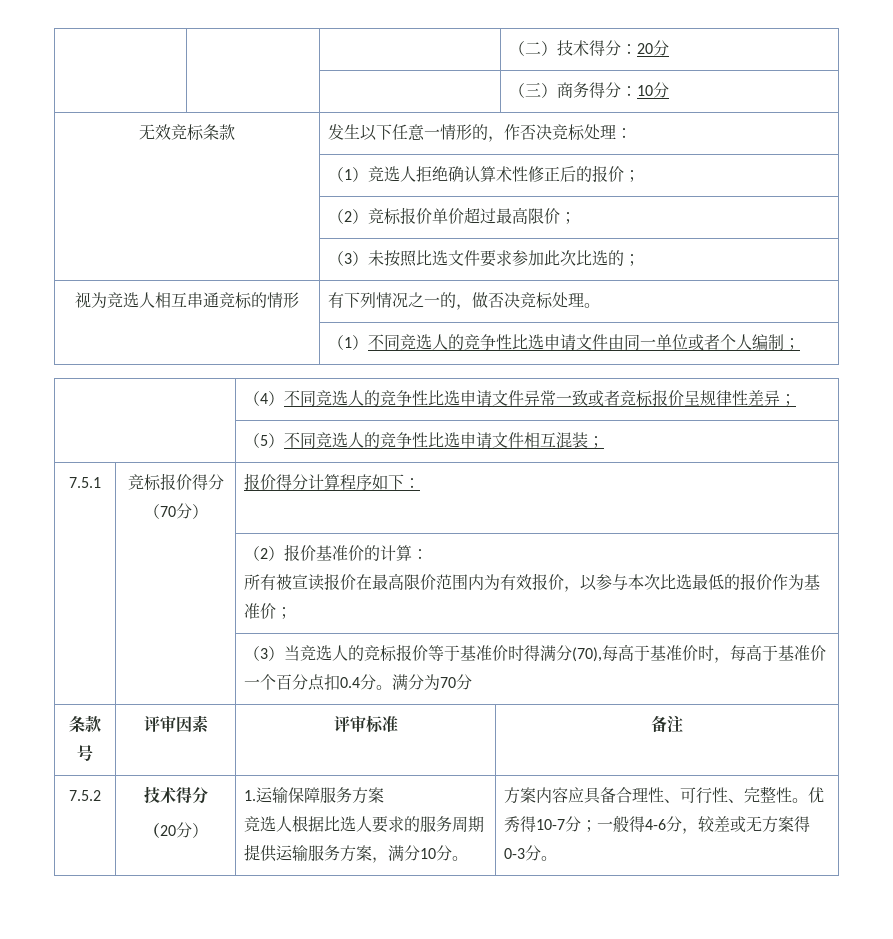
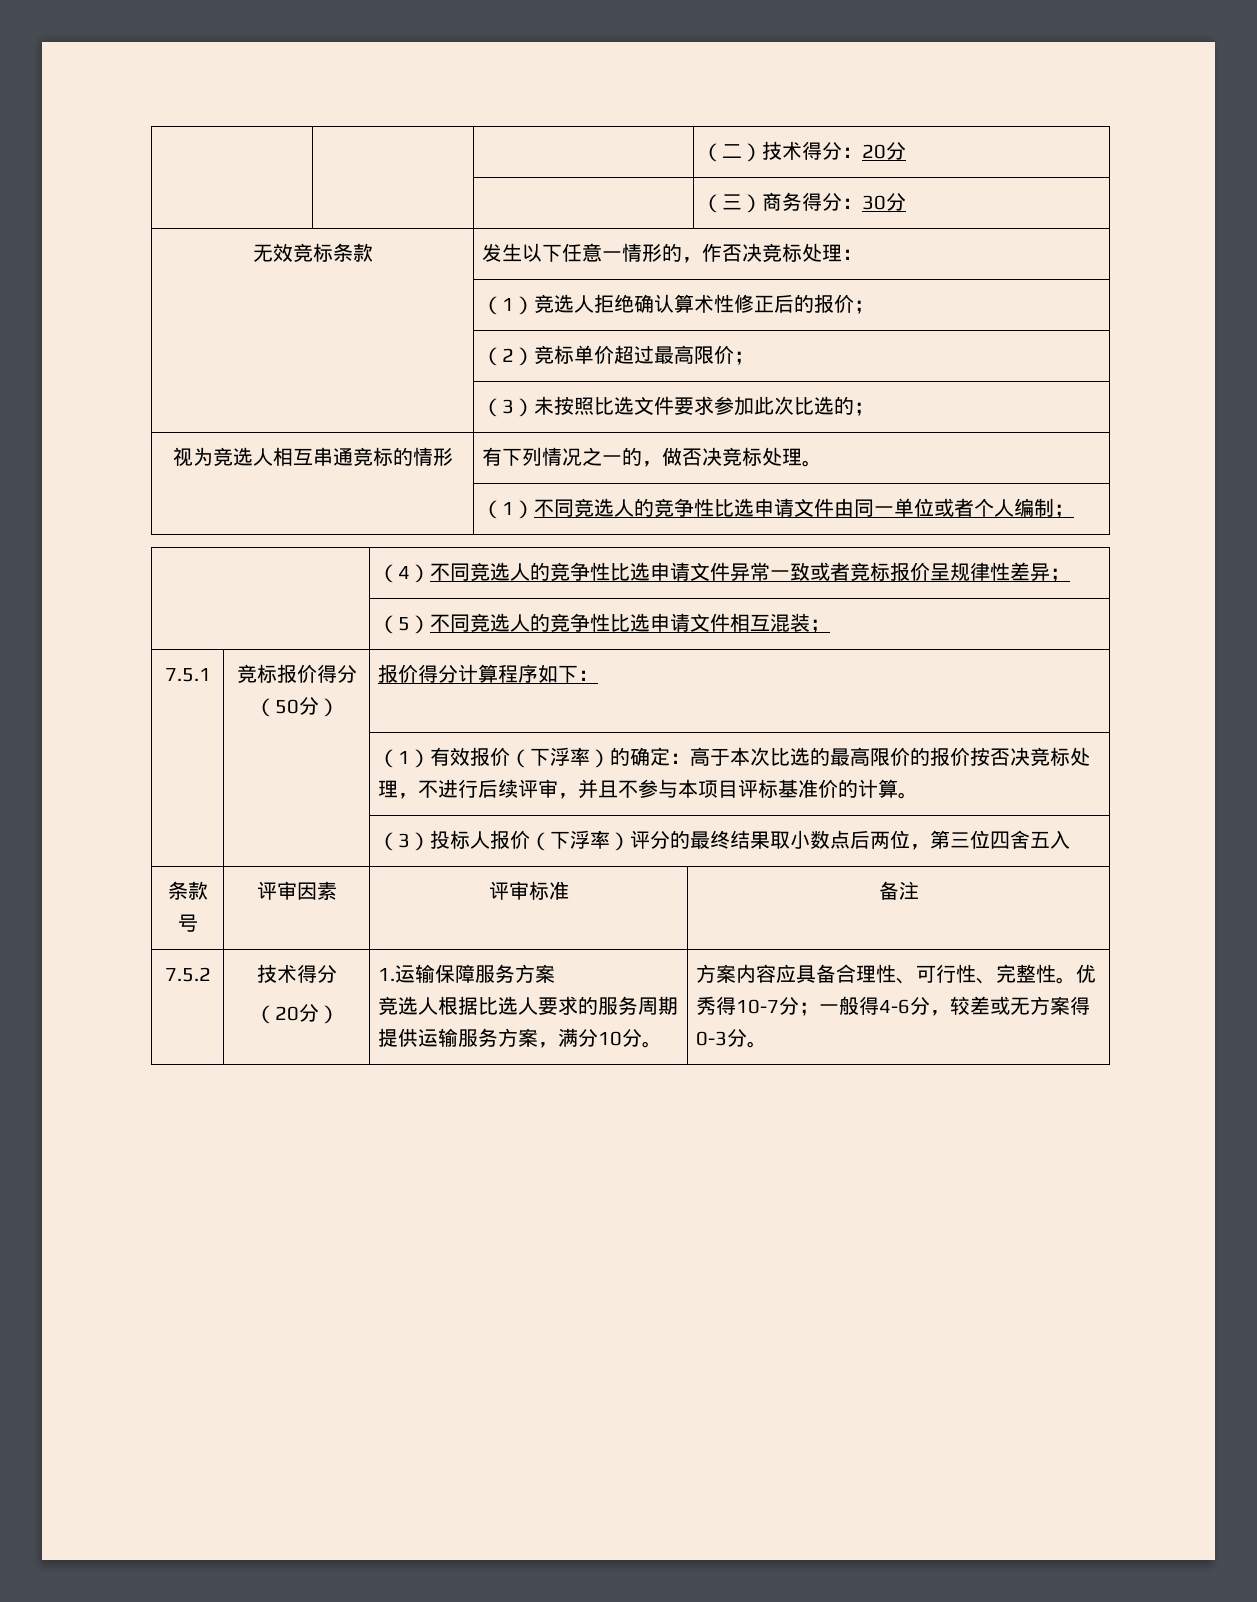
- | | | （三）商务得分：10分
+ | | | （三）商务得分：30分
- | （2）竞标报价单价超过最高限价；
+ | （2）竞标单价超过最高限价；
- 7.5.1 | 竞标报价得分（70分） | 报价得分计算程序如下：
+ 7.5.1 | 竞标报价得分（50分） | 报价得分计算程序如下：
- | | （2）报价基准价的计算：
- 所有被宣读报价在最高限价范围内为有效报价，以参与本次比选最低的报价作为基准价；
- | | （3）当竞选人的竞标报价等于基准价时得满分(70),每高于基准价时，每高于基准价一个百分点扣0.4分。满分为70分
+ | | （1）有效报价（下浮率）的确定：高于本次比选的最高限价的报价按否决竞标处理，不进行后续评审，并且不参与本项目评标基准价的计算。
+ | | （3）投标人报价（下浮率）评分的最终结果取小数点后两位，第三位四舍五入

